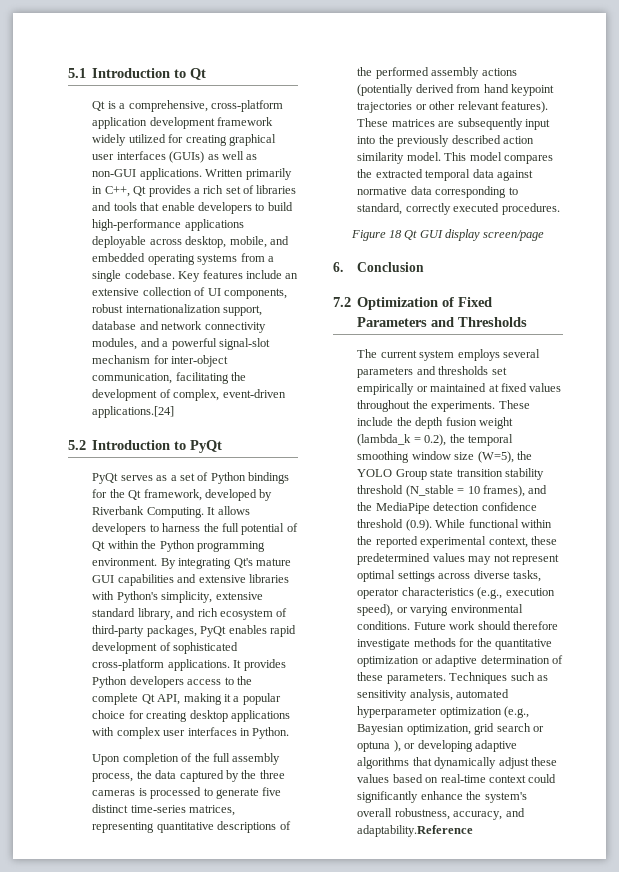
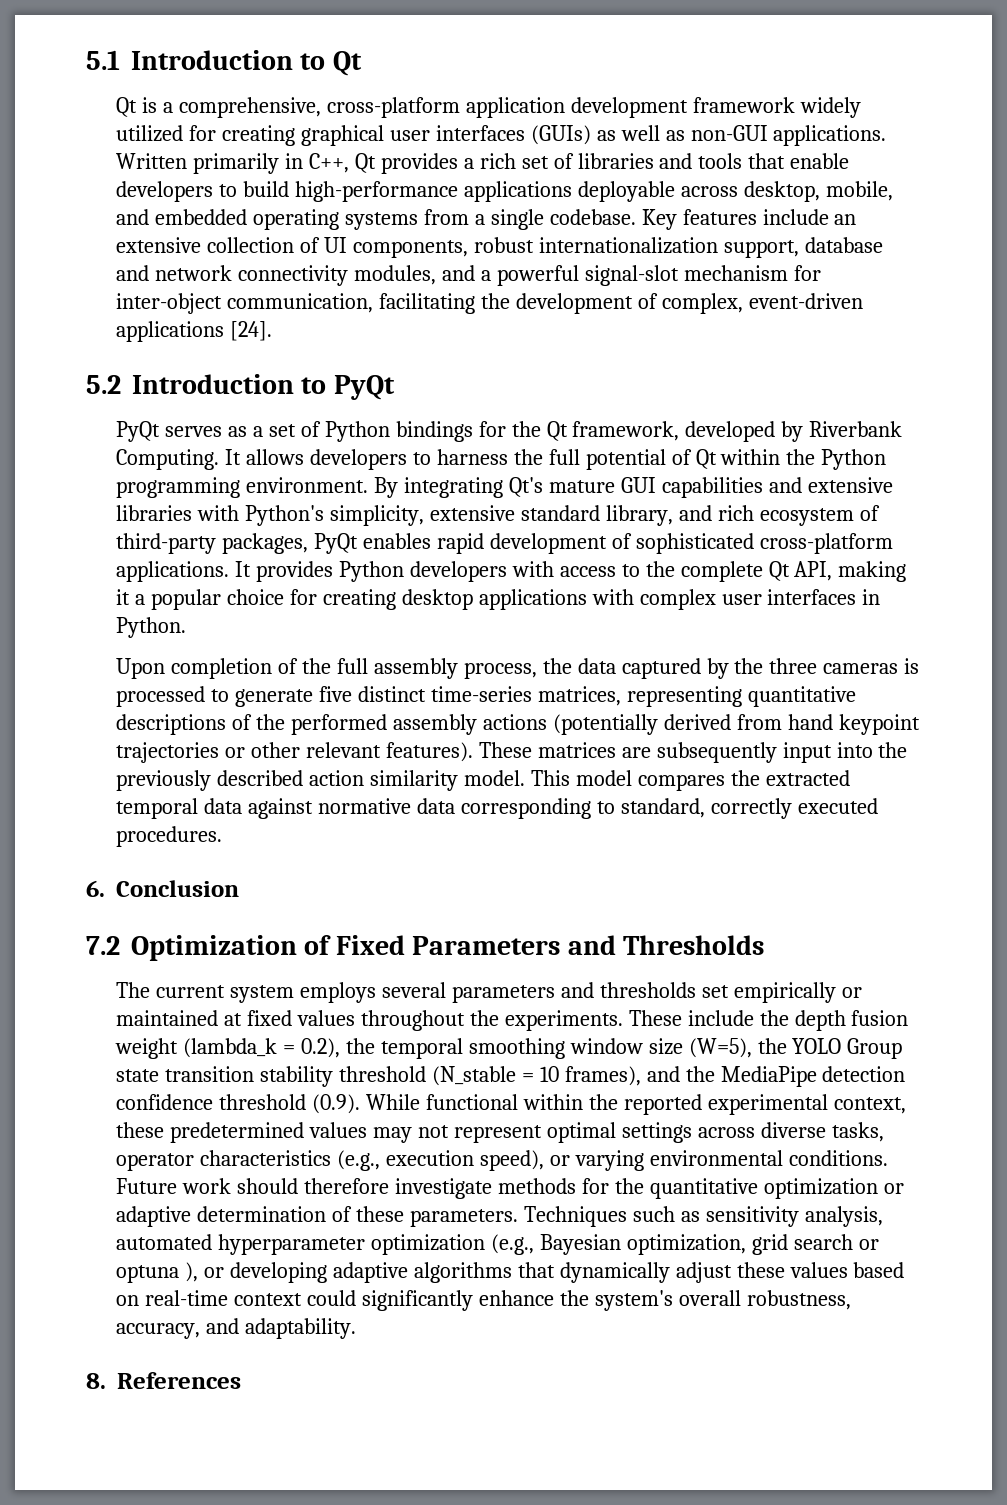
- Key features include an extensive collection of UI components, robust internationalization support, database and network connectivity modules, and a powerful signal-slot mechanism for inter-object communication, facilitating the development of complex, event-driven applications.[24]
+ Key features include an extensive collection of UI components, robust internationalization support, database and network connectivity modules, and a powerful signal-slot mechanism for inter-object communication, facilitating the development of complex, event-driven applications [24].
- It provides Python developers access to the complete Qt API, making it a popular choice for creating desktop applications with complex user interfaces in Python.
+ It provides Python developers with access to the complete Qt API, making it a popular choice for creating desktop applications with complex user interfaces in Python.
- Figure 18 Qt GUI display screen/page
- Techniques such as sensitivity analysis, automated hyperparameter optimization (e.g., Bayesian optimization, grid search or optuna ), or developing adaptive algorithms that dynamically adjust these values based on real-time context could significantly enhance the system's overall robustness, accuracy, and adaptability.Reference
+ Techniques such as sensitivity analysis, automated hyperparameter optimization (e.g., Bayesian optimization, grid search or optuna ), or developing adaptive algorithms that dynamically adjust these values based on real-time context could significantly enhance the system's overall robustness, accuracy, and adaptability.
+ 8. References

